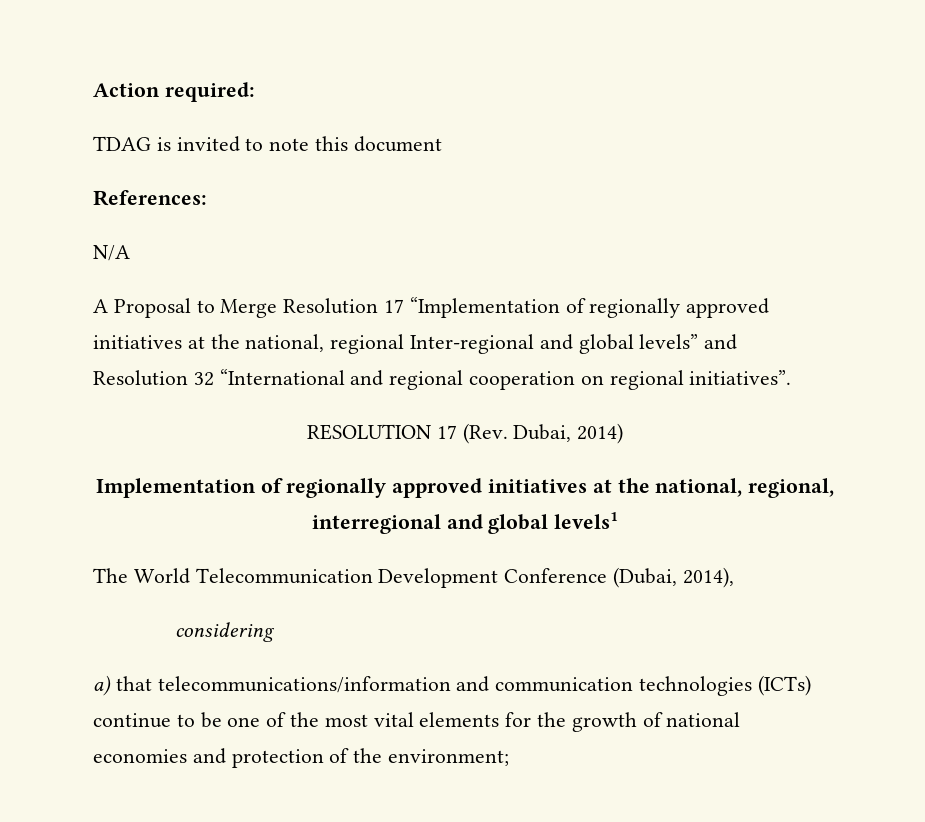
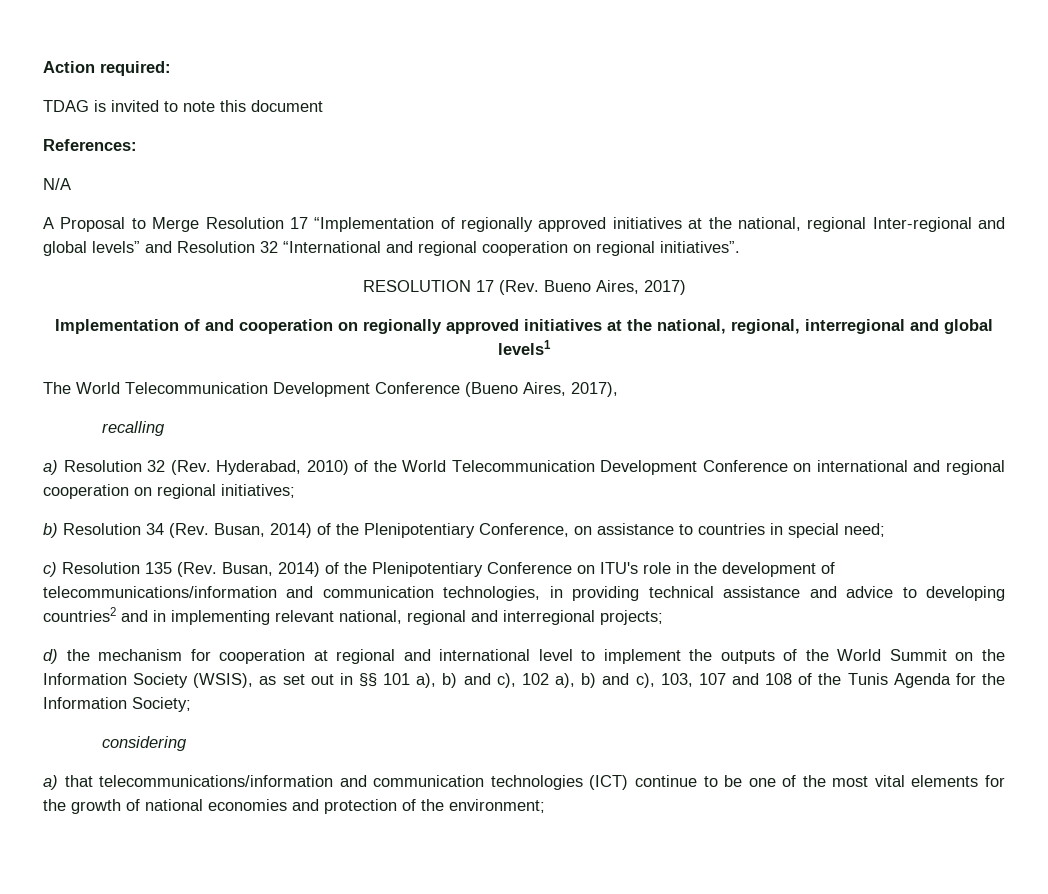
- RESOLUTION 17 (Rev. Dubai, 2014)
+ RESOLUTION 17 (Rev. Bueno Aires, 2017)
- Implementation of regionally approved initiatives at the national, regional, interregional and global levels1
+ Implementation of and cooperation on regionally approved initiatives at the national, regional, interregional and global levels1
- The World Telecommunication Development Conference (Dubai, 2014),
+ The World Telecommunication Development Conference (Bueno Aires, 2017),
+ recalling
+ a) Resolution 32 (Rev. Hyderabad, 2010) of the World Telecommunication Development Conference on international and regional cooperation on regional initiatives;
+ b) Resolution 34 (Rev. Busan, 2014) of the Plenipotentiary Conference, on assistance to countries in special need;
+ c) Resolution 135 (Rev. Busan, 2014) of the Plenipotentiary Conference on ITU's role in the development of telecommunications/information and communication technologies, in providing technical assistance and advice to developing countries2 and in implementing relevant national, regional and interregional projects;
+ d) the mechanism for cooperation at regional and international level to implement the outputs of the World Summit on the Information Society (WSIS), as set out in §§ 101 a), b) and c), 102 a), b) and c), 103, 107 and 108 of the Tunis Agenda for the Information Society;
- a) that telecommunications/information and communication technologies (ICTs) continue to be one of the most vital elements for the growth of national economies and protection of the environment;
+ a) that telecommunications/information and communication technologies (ICT) continue to be one of the most vital elements for the growth of national economies and protection of the environment;

